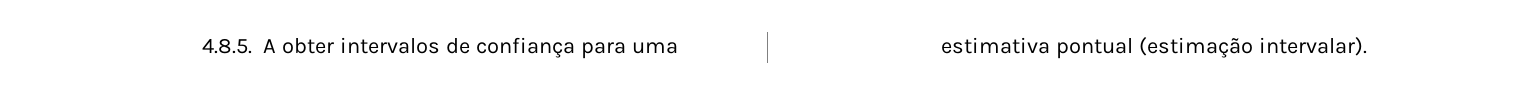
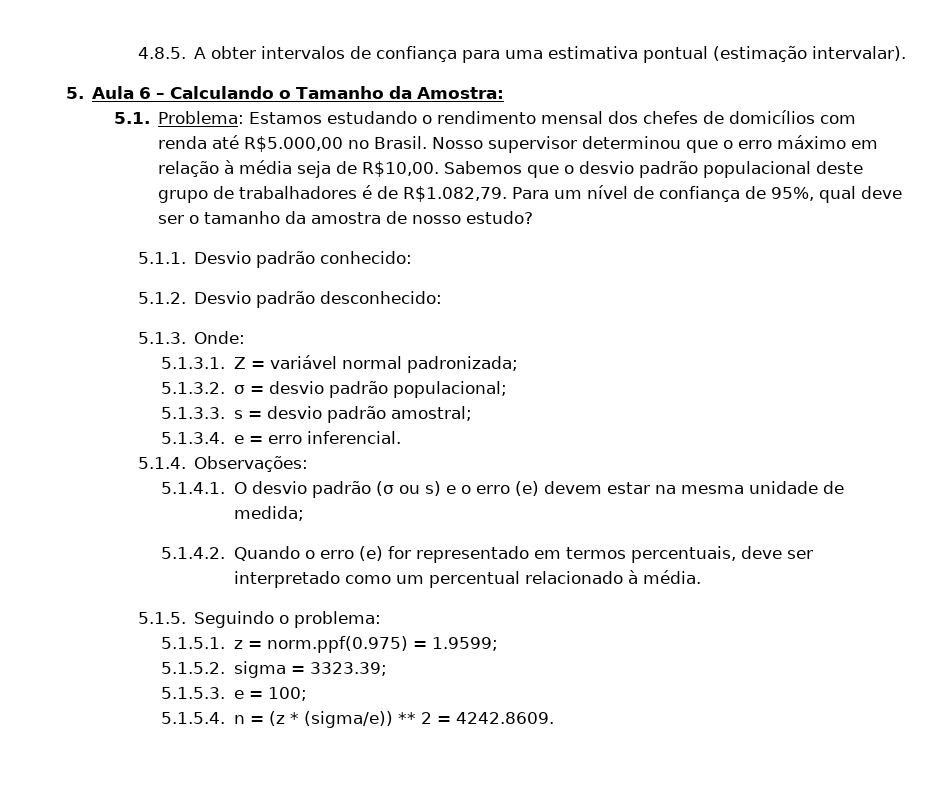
+ 5. Aula 6 – Calculando o Tamanho da Amostra:
+ 5.1. Problema: Estamos estudando o rendimento mensal dos chefes de domicílios com renda até R$5.000,00 no Brasil. Nosso supervisor determinou que o erro máximo em relação à média seja de R$10,00. Sabemos que o desvio padrão populacional deste grupo de trabalhadores é de R$1.082,79. Para um nível de confiança de 95%, qual deve ser o tamanho da amostra de nosso estudo?
+ 5.1.1. Desvio padrão conhecido:
+ 5.1.2. Desvio padrão desconhecido:
+ 5.1.3. Onde:
+ 5.1.3.1. Z = variável normal padronizada;
+ 5.1.3.2. σ = desvio padrão populacional;
+ 5.1.3.3. s = desvio padrão amostral;
+ 5.1.3.4. e = erro inferencial.
+ 5.1.4. Observações:
+ 5.1.4.1. O desvio padrão (σ ou s) e o erro (e) devem estar na mesma unidade de medida;
+ 5.1.4.2. Quando o erro (e) for representado em termos percentuais, deve ser interpretado como um percentual relacionado à média.
+ 5.1.5. Seguindo o problema:
+ 5.1.5.1. z = norm.ppf(0.975) = 1.9599;
+ 5.1.5.2. sigma = 3323.39;
+ 5.1.5.3. e = 100;
+ 5.1.5.4. n = (z * (sigma/e)) ** 2 = 4242.8609.

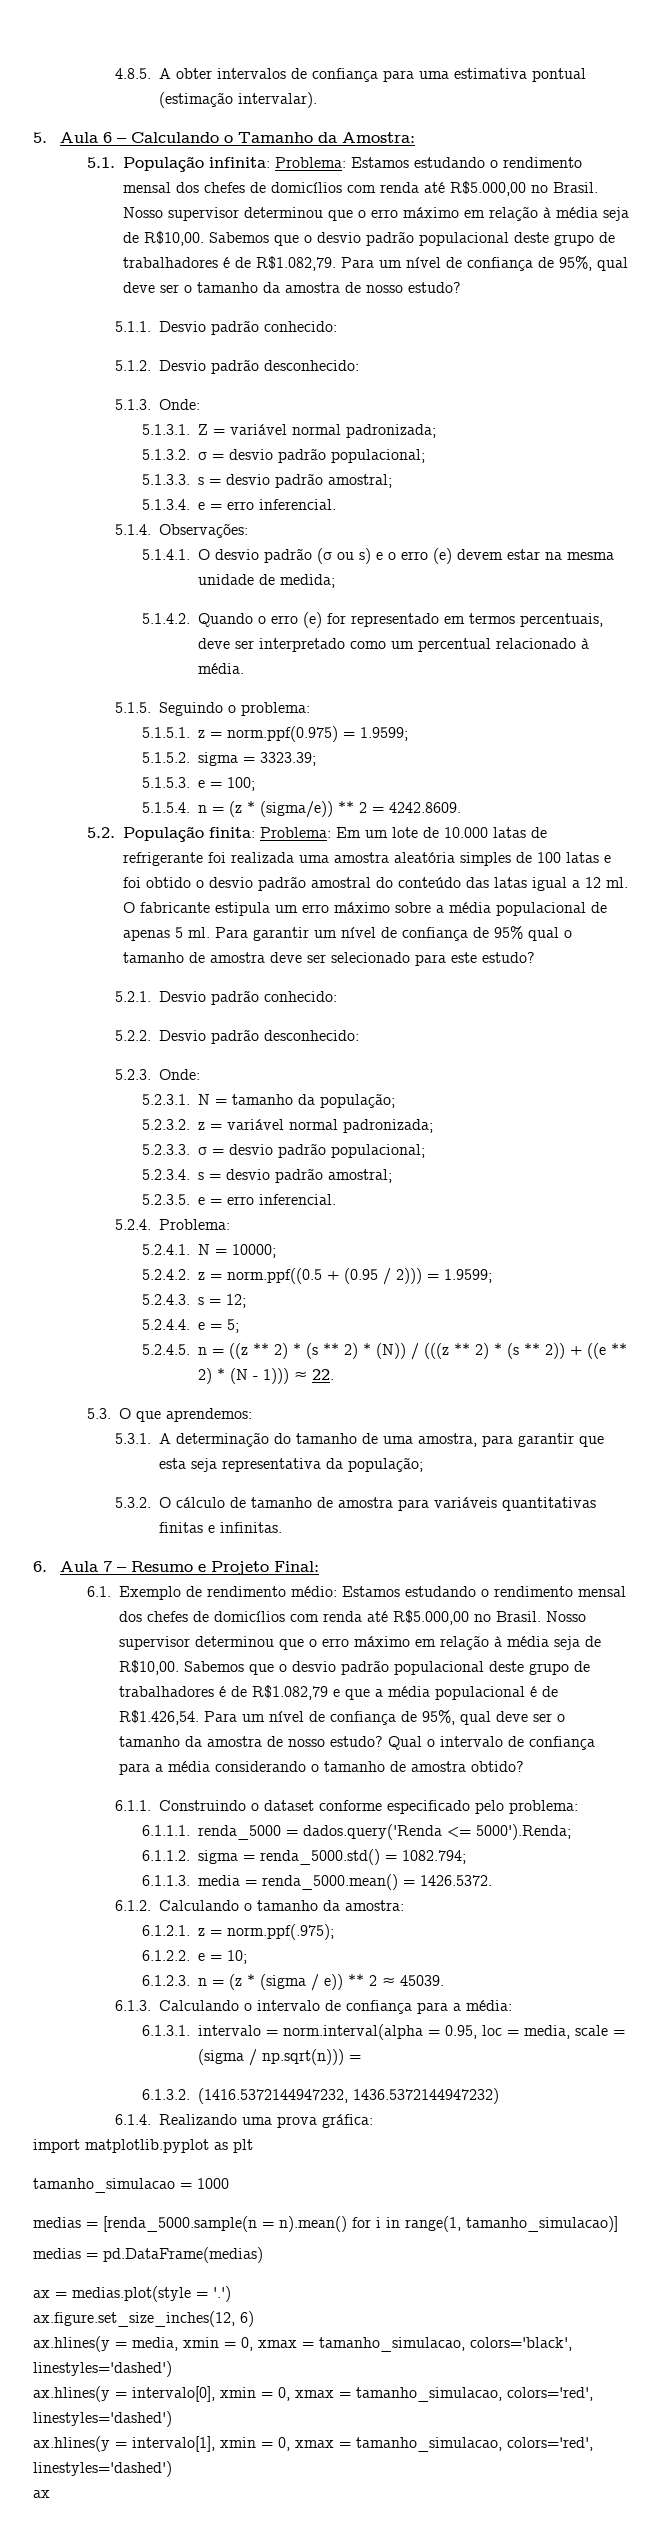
- 5.1. Problema: Estamos estudando o rendimento mensal dos chefes de domicílios com renda até R$5.000,00 no Brasil.
+ 5.1. População infinita: Problema: Estamos estudando o rendimento mensal dos chefes de domicílios com renda até R$5.000,00 no Brasil.
+ 5.2. População finita: Problema: Em um lote de 10.000 latas de refrigerante foi realizada uma amostra aleatória simples de 100 latas e foi obtido o desvio padrão amostral do conteúdo das latas igual a 12 ml. O fabricante estipula um erro máximo sobre a média populacional de apenas 5 ml. Para garantir um nível de confiança de 95% qual o tamanho de amostra deve ser selecionado para este estudo?
+ 5.2.1. Desvio padrão conhecido:
+ 5.2.2. Desvio padrão desconhecido:
+ 5.2.3. Onde:
+ 5.2.3.1. N = tamanho da população;
+ 5.2.3.2. z = variável normal padronizada;
+ 5.2.3.3. σ = desvio padrão populacional;
+ 5.2.3.4. s = desvio padrão amostral;
+ 5.2.3.5. e = erro inferencial.
+ 5.2.4. Problema:
+ 5.2.4.1. N = 10000;
+ 5.2.4.2. z = norm.ppf((0.5 + (0.95 / 2))) = 1.9599;
+ 5.2.4.3. s = 12;
+ 5.2.4.4. e = 5;
+ 5.2.4.5. n = ((z ** 2) * (s ** 2) * (N)) / (((z ** 2) * (s ** 2)) + ((e ** 2) * (N - 1))) ≈ 22.
+ 5.3. O que aprendemos:
+ 5.3.1. A determinação do tamanho de uma amostra, para garantir que esta seja representativa da população;
+ 5.3.2. O cálculo de tamanho de amostra para variáveis quantitativas finitas e infinitas.
+ 6. Aula 7 – Resumo e Projeto Final:
+ 6.1. Exemplo de rendimento médio: Estamos estudando o rendimento mensal dos chefes de domicílios com renda até R$5.000,00 no Brasil. Nosso supervisor determinou que o erro máximo em relação à média seja de R$10,00. Sabemos que o desvio padrão populacional deste grupo de trabalhadores é de R$1.082,79 e que a média populacional é de R$1.426,54. Para um nível de confiança de 95%, qual deve ser o tamanho da amostra de nosso estudo? Qual o intervalo de confiança para a média considerando o tamanho de amostra obtido?
+ 6.1.1. Construindo o dataset conforme especificado pelo problema:
+ 6.1.1.1. renda_5000 = dados.query('Renda <= 5000').Renda;
+ 6.1.1.2. sigma = renda_5000.std() = 1082.794;
+ 6.1.1.3. media = renda_5000.mean() = 1426.5372.
+ 6.1.2. Calculando o tamanho da amostra:
+ 6.1.2.1. z = norm.ppf(.975);
+ 6.1.2.2. e = 10;
+ 6.1.2.3. n = (z * (sigma / e)) ** 2 ≈ 45039.
+ 6.1.3. Calculando o intervalo de confiança para a média:
+ 6.1.3.1. intervalo = norm.interval(alpha = 0.95, loc = media, scale = (sigma / np.sqrt(n))) =
+ 6.1.3.2. (1416.5372144947232, 1436.5372144947232)
+ 6.1.4. Realizando uma prova gráfica:
+ import matplotlib.pyplot as plt
+ tamanho_simulacao = 1000
+ medias = [renda_5000.sample(n = n).mean() for i in range(1, tamanho_simulacao)]
+ medias = pd.DataFrame(medias)
+ ax = medias.plot(style = '.')
+ ax.figure.set_size_inches(12, 6)
+ ax.hlines(y = media, xmin = 0, xmax = tamanho_simulacao, colors='black', linestyles='dashed')
+ ax.hlines(y = intervalo[0], xmin = 0, xmax = tamanho_simulacao, colors='red', linestyles='dashed')
+ ax.hlines(y = intervalo[1], xmin = 0, xmax = tamanho_simulacao, colors='red', linestyles='dashed')
+ ax

